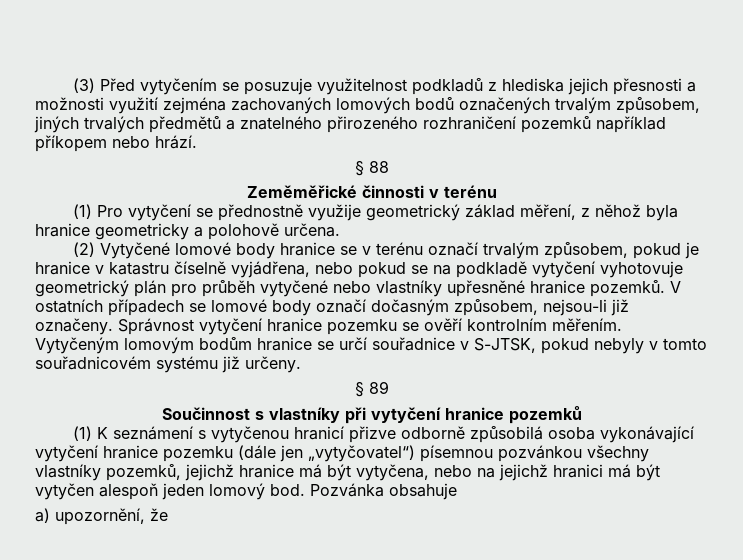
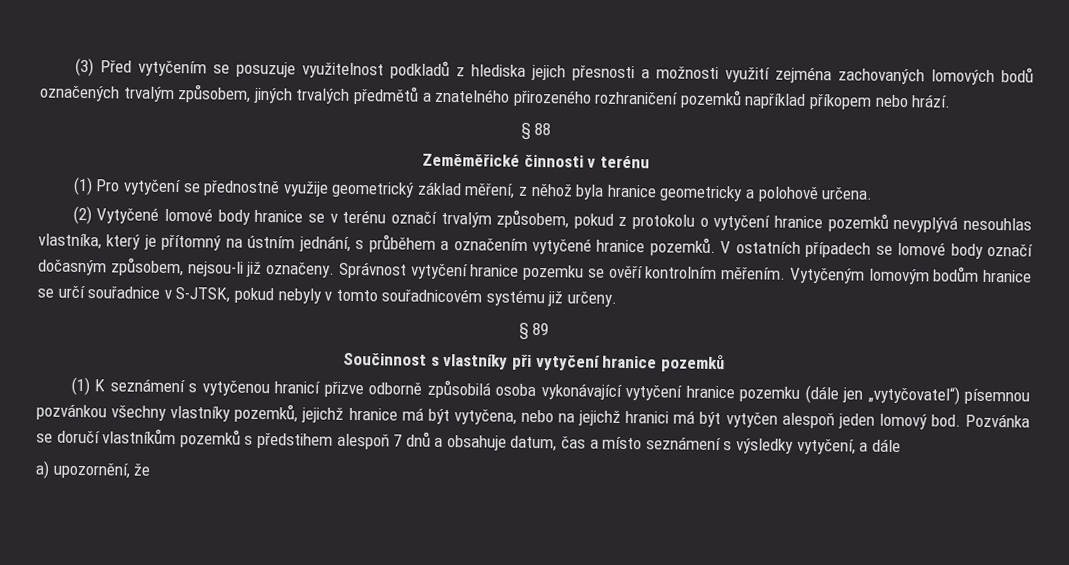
- (2) Vytyčené lomové body hranice se v terénu označí trvalým způsobem, pokud je hranice v katastru číselně vyjádřena, nebo pokud se na podkladě vytyčení vyhotovuje geometrický plán pro průběh vytyčené nebo vlastníky upřesněné hranice pozemků.
+ (2) Vytyčené lomové body hranice se v terénu označí trvalým způsobem, pokud z protokolu o vytyčení hranice pozemků nevyplývá nesouhlas vlastníka, který je přítomný na ústním jednání, s průběhem a označením vytyčené hranice pozemků.
- Pozvánka obsahuje
+ Pozvánka se doručí vlastníkům pozemků s předstihem alespoň 7 dnů a obsahuje datum, čas a místo seznámení s výsledky vytyčení, a dále

